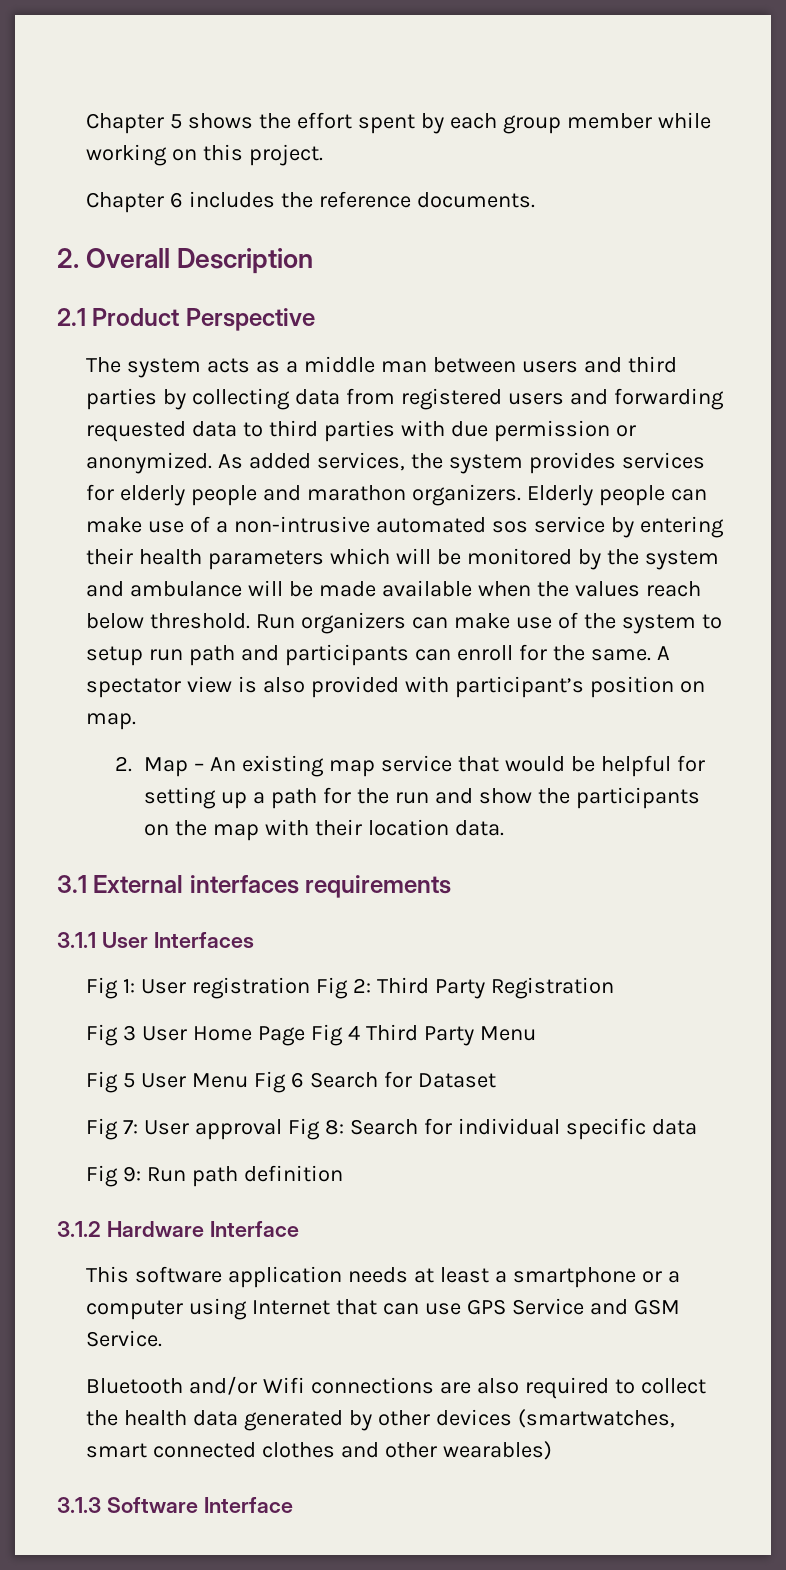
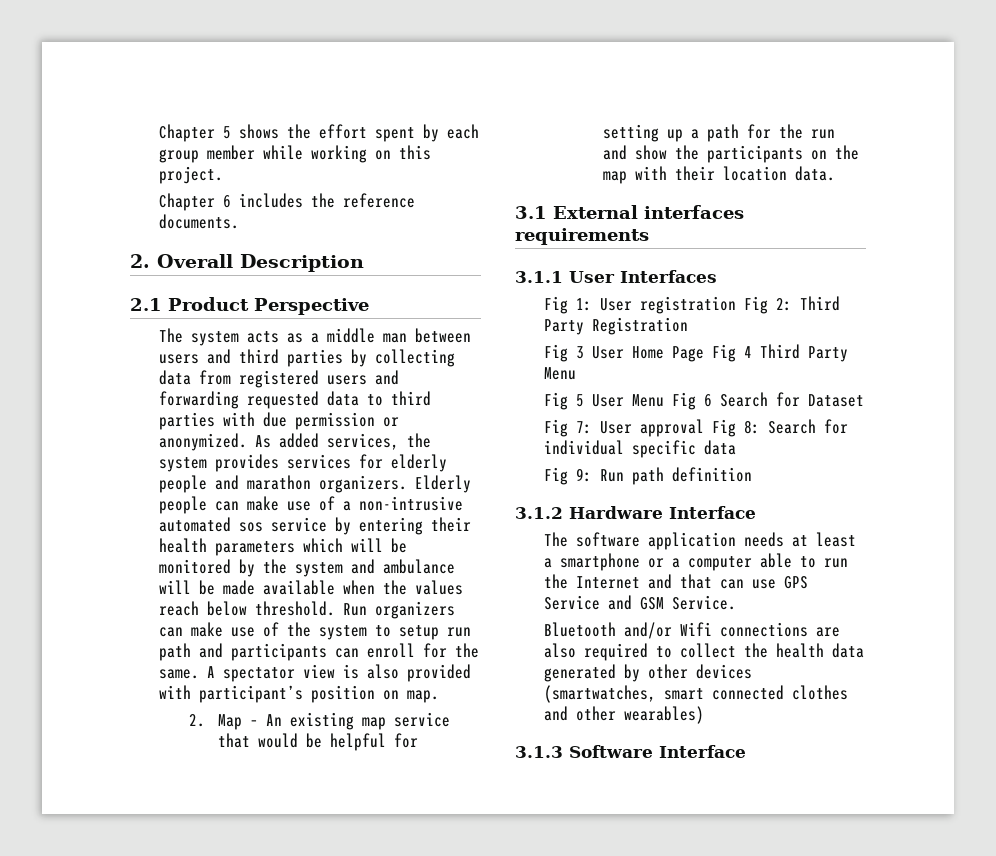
- This software application needs at least a smartphone or a computer using Internet that can use GPS Service and GSM Service.
+ The software application needs at least a smartphone or a computer able to run the Internet and that can use GPS Service and GSM Service.

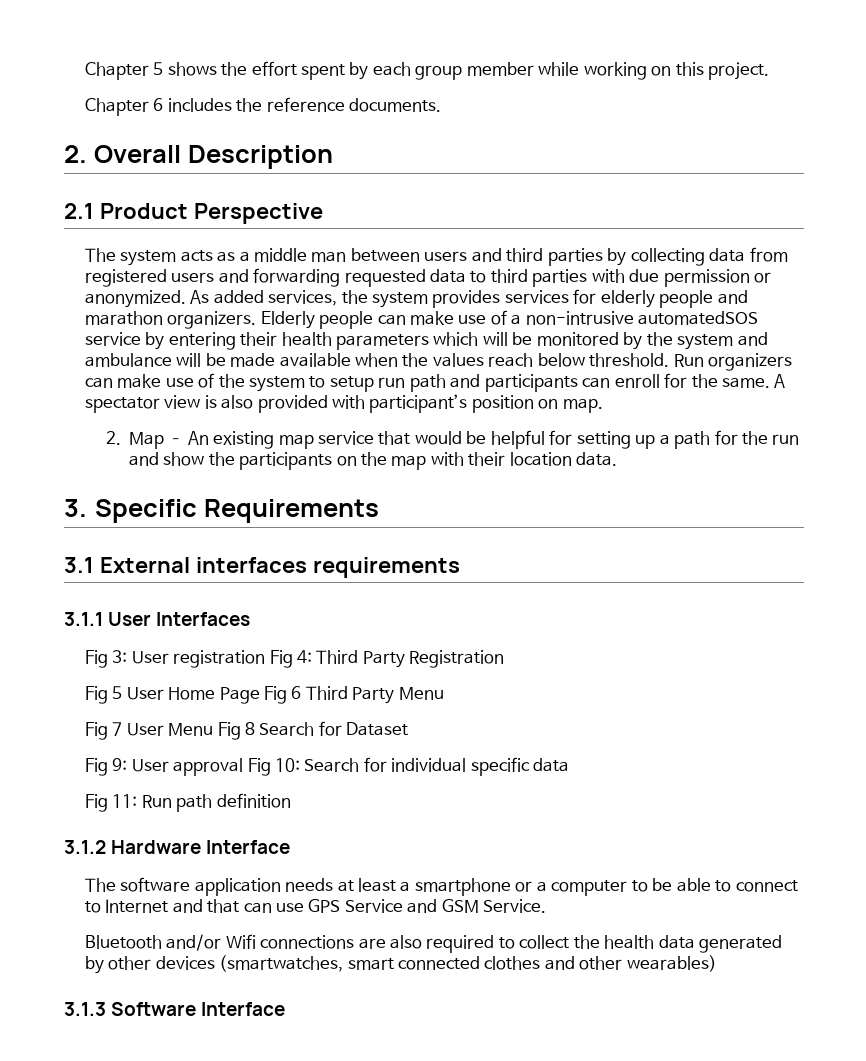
- Elderly people can make use of a non-intrusive automated sos service by entering their health parameters which will be monitored by the system and ambulance will be made available when the values reach below threshold.
+ Elderly people can make use of a non-intrusive automatedSOS service by entering their health parameters which will be monitored by the system and ambulance will be made available when the values reach below threshold.
+ 3. Specific Requirements
- Fig 1: User registration Fig 2: Third Party Registration
+ Fig 3: User registration Fig 4: Third Party Registration
- Fig 3 User Home Page Fig 4 Third Party Menu
+ Fig 5 User Home Page Fig 6 Third Party Menu
- Fig 5 User Menu Fig 6 Search for Dataset
+ Fig 7 User Menu Fig 8 Search for Dataset
- Fig 7: User approval Fig 8: Search for individual specific data
+ Fig 9: User approval Fig 10: Search for individual specific data
- Fig 9: Run path definition
+ Fig 11: Run path definition
- The software application needs at least a smartphone or a computer able to run the Internet and that can use GPS Service and GSM Service.
+ The software application needs at least a smartphone or a computer to be able to connect to Internet and that can use GPS Service and GSM Service.

